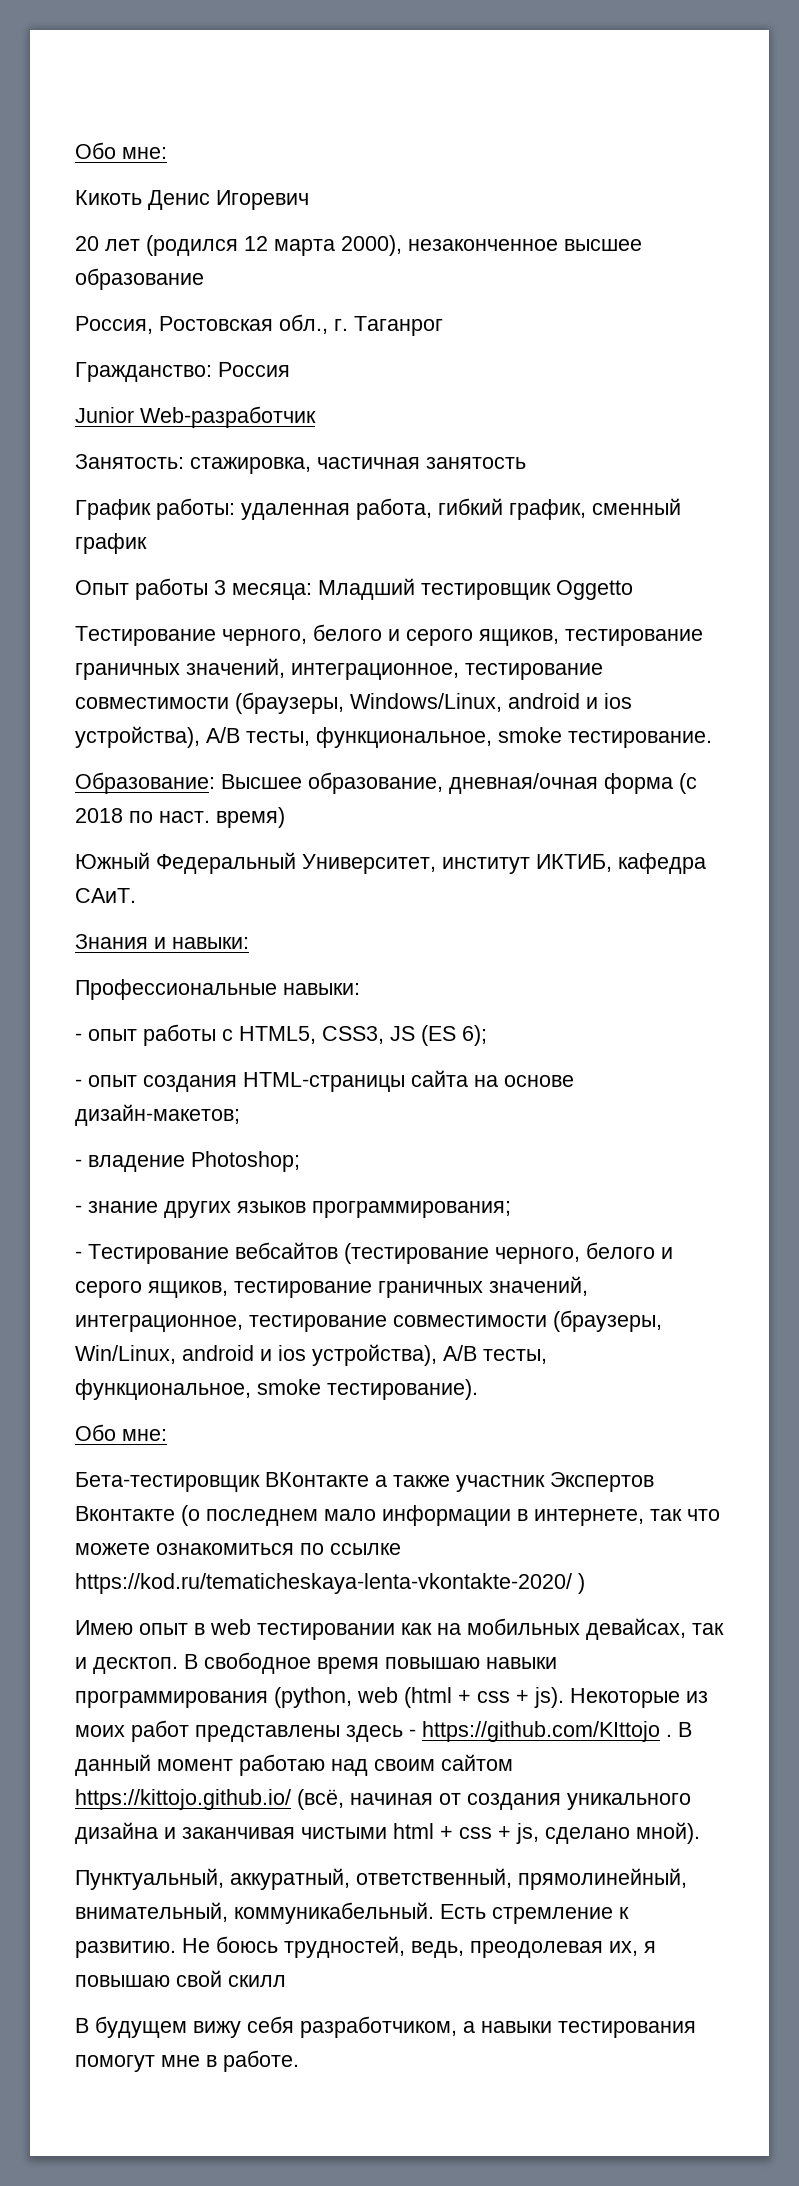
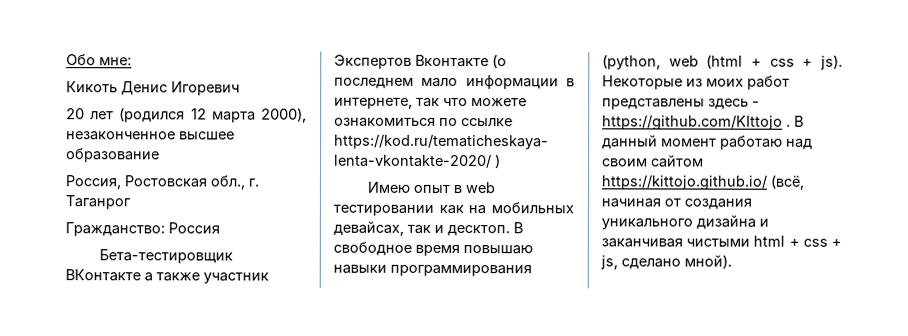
- Junior Web-разработчик
- Занятость: стажировка, частичная занятость
- График работы: удаленная работа, гибкий график, сменный график
- Опыт работы 3 месяца: Младший тестировщик Oggetto
- Тестирование черного, белого и серого ящиков, тестирование граничных значений, интеграционное, тестирование совместимости (браузеры, Windows/Linux, android и ios устройства), A/B тесты, функциональное, smoke тестирование.
- Образование: Высшее образование, дневная/очная форма (с 2018 по наст. время)
- Южный Федеральный Университет, институт ИКТИБ, кафедра САиТ.
- Знания и навыки:
- Профессиональные навыки:
- - опыт работы с HTML5, CSS3, JS (ES 6);
- - опыт создания HTML-страницы сайта на основе дизайн-макетов;
- - владение Photoshop;
- - знание других языков программирования;
- - Тестирование вебсайтов (тестирование черного, белого и серого ящиков, тестирование граничных значений, интеграционное, тестирование совместимости (браузеры, Win/Linux, android и ios устройства), A/B тесты, функциональное, smoke тестирование).
- Обо мне:
- Пунктуальный, аккуратный, ответственный, прямолинейный, внимательный, коммуникабельный. Есть стремление к развитию. Не боюсь трудностей, ведь, преодолевая их, я повышаю свой скилл
- В будущем вижу себя разработчиком, а навыки тестирования помогут мне в работе.

